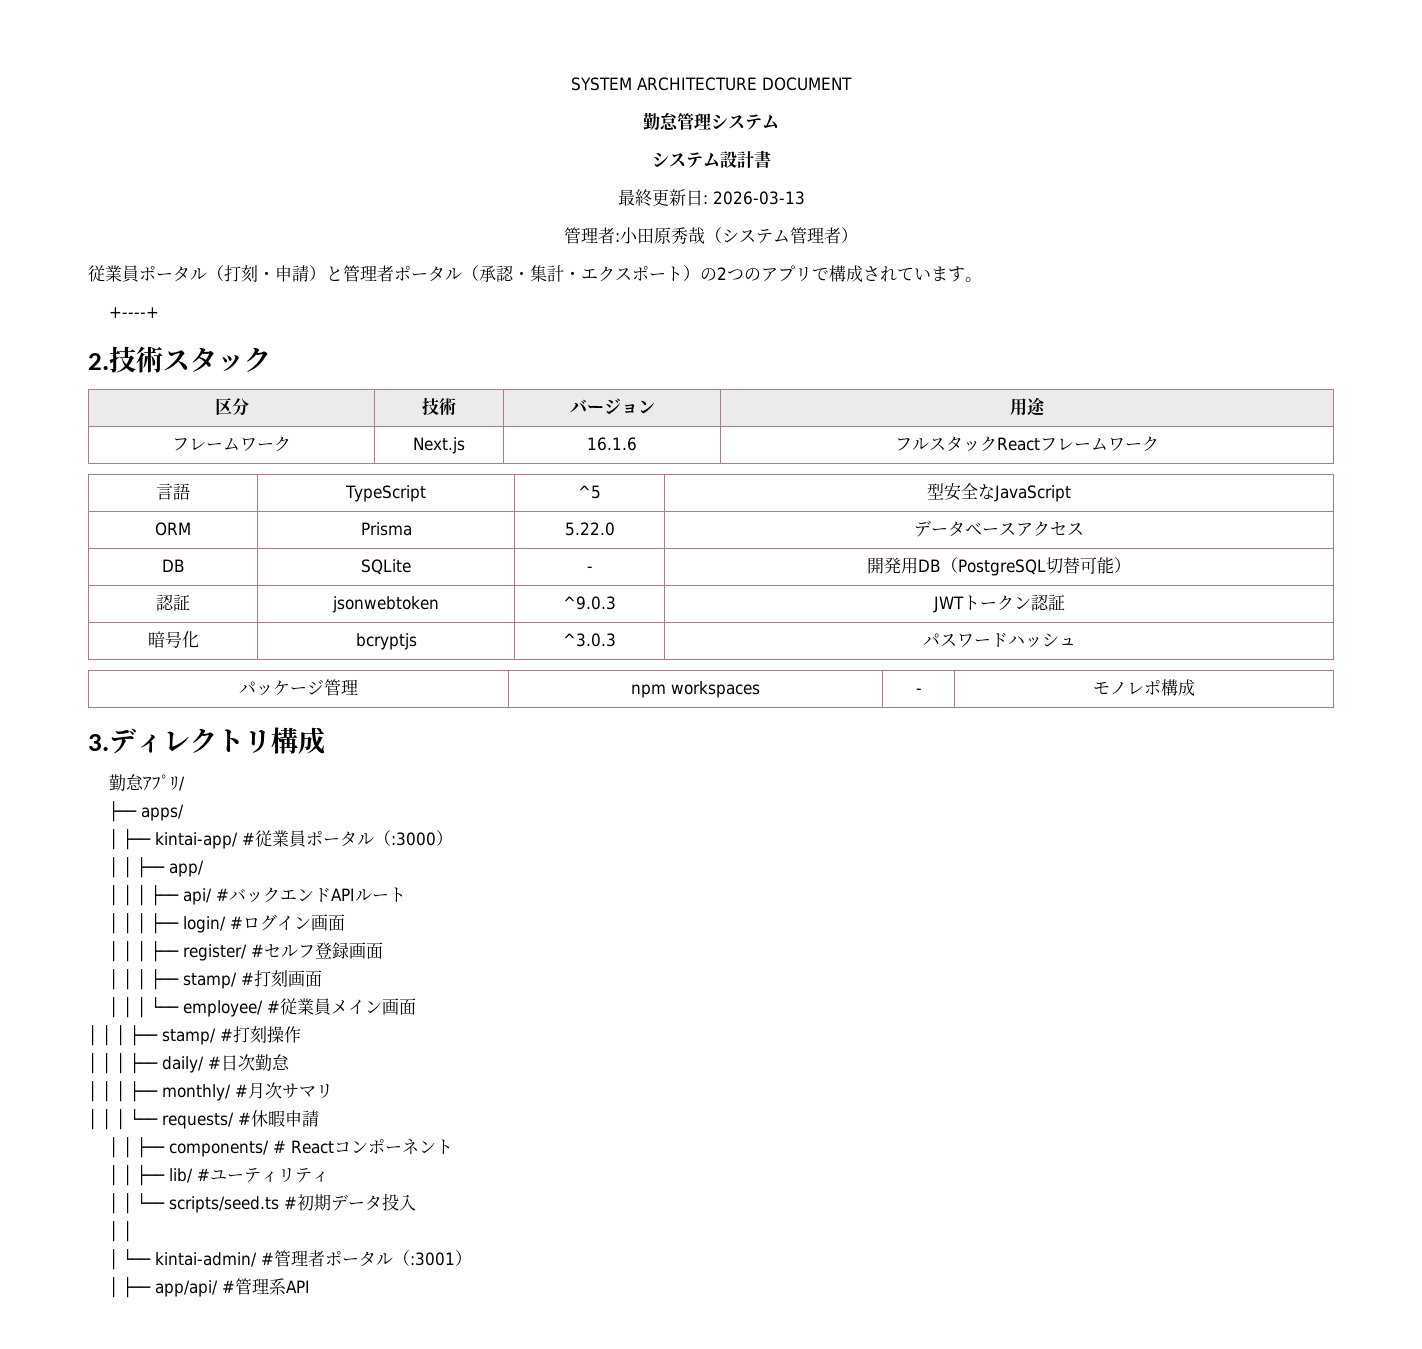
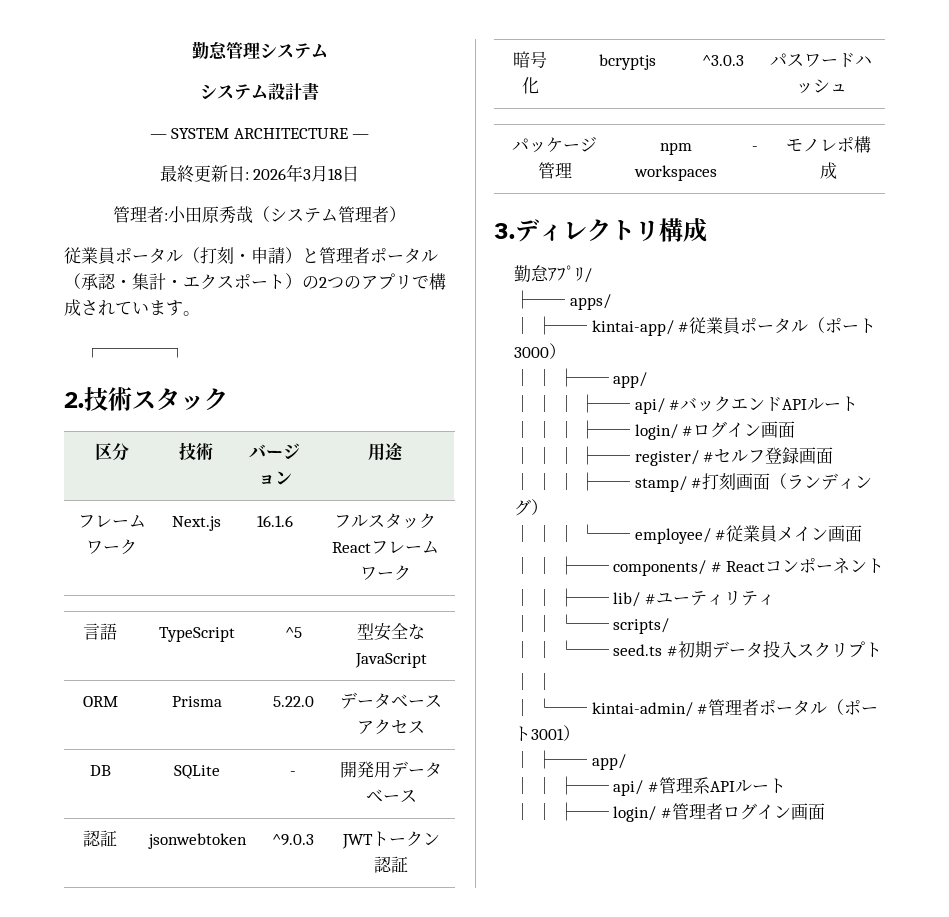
- SYSTEM ARCHITECTURE DOCUMENT
+ ― SYSTEM ARCHITECTURE ―
- 最終更新日: 2026-03-13
+ 最終更新日: 2026年3月18日
- +----+
+ ┌────┐
- DB | SQLite | - | 開発用DB（PostgreSQL切替可能）
+ DB | SQLite | - | 開発用データベース
- │ ├── kintai-app/ #従業員ポータル（:3000）
+ │ ├── kintai-app/ #従業員ポータル（ポート3000）
- │ │ │ ├── stamp/ #打刻画面
+ │ │ │ ├── stamp/ #打刻画面（ランディング）
- │ │ │ ├── stamp/ #打刻操作
- │ │ │ ├── daily/ #日次勤怠
- │ │ │ ├── monthly/ #月次サマリ
- │ │ │ └── requests/ #休暇申請
- │ │ └── scripts/seed.ts #初期データ投入
+ │ │ └── scripts/
+ │ │ └── seed.ts #初期データ投入スクリプト
- │ └── kintai-admin/ #管理者ポータル（:3001）
- │ ├── app/api/ #管理系API
+ │ └── kintai-admin/ #管理者ポータル（ポート3001）
+ │ ├── app/
+ │ │ ├── api/ #管理系APIルート
+ │ │ ├── login/ #管理者ログイン画面

